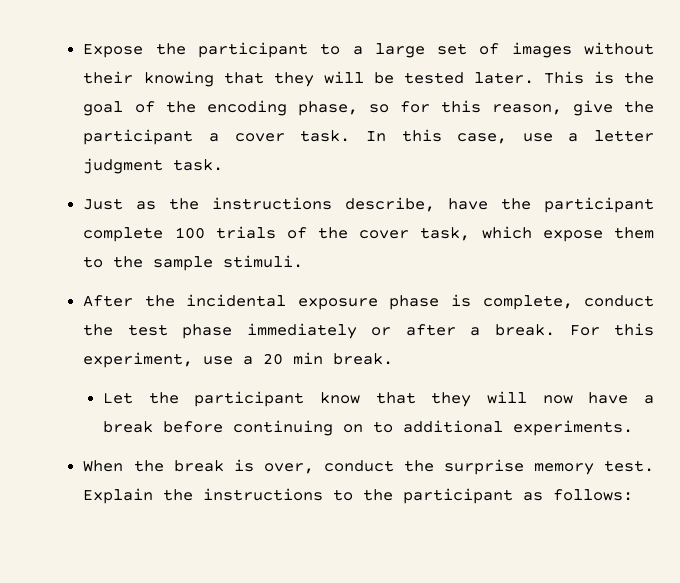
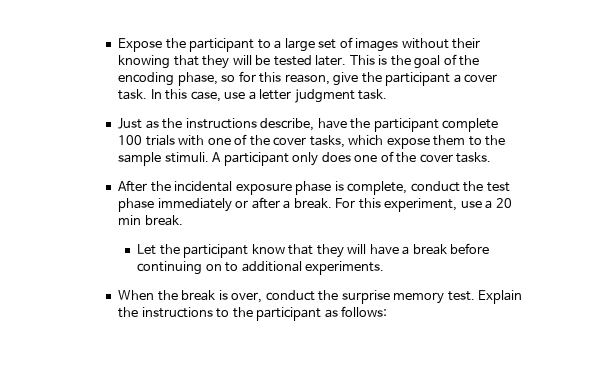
- Just as the instructions describe, have the participant complete 100 trials of the cover task, which expose them to the sample stimuli.
+ Just as the instructions describe, have the participant complete 100 trials with one of the cover tasks, which expose them to the sample stimuli. A participant only does one of the cover tasks.
- Let the participant know that they will now have a break before continuing on to additional experiments.
+ Let the participant know that they will have a break before continuing on to additional experiments.

